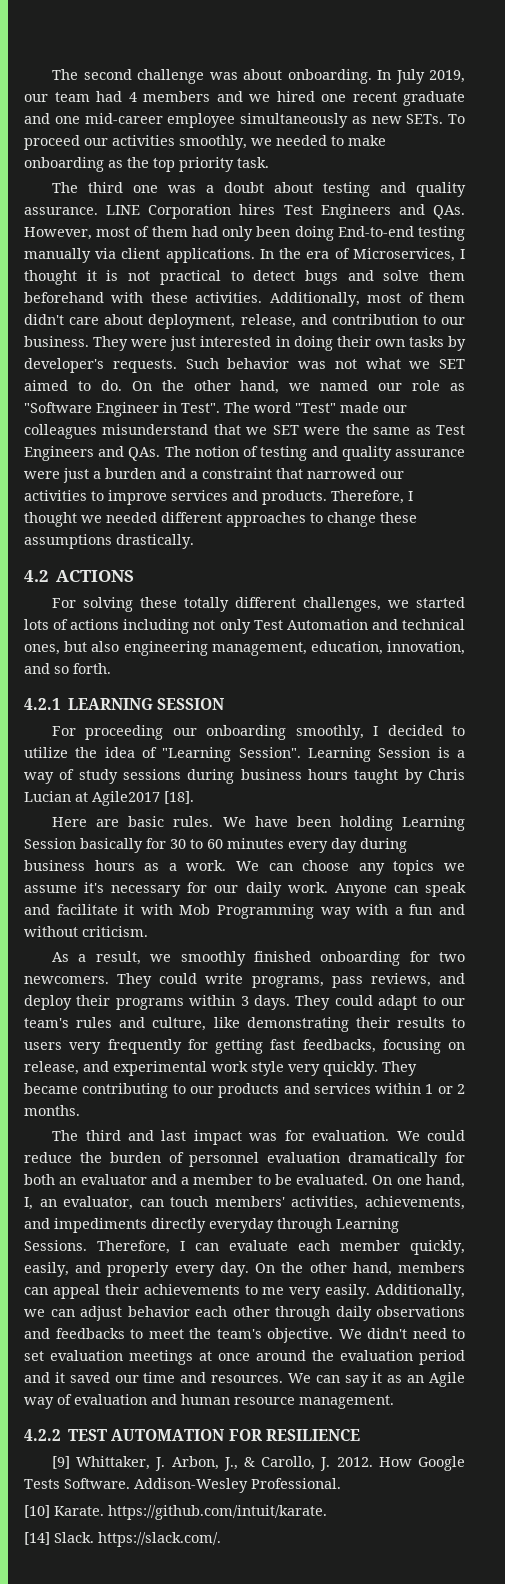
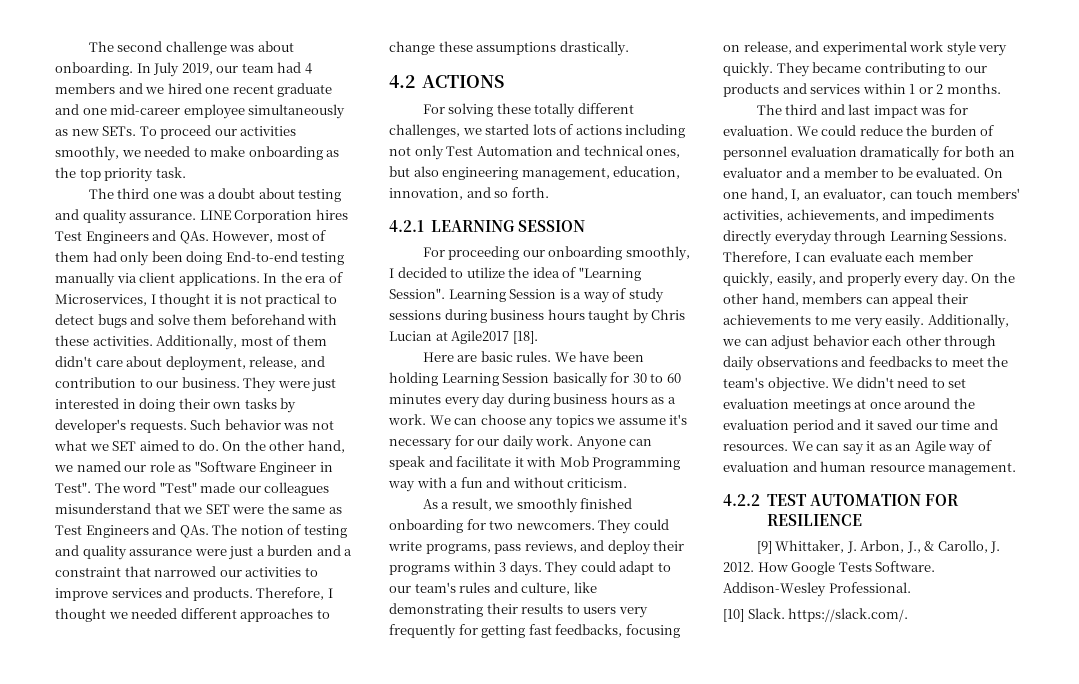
- [10] Karate. https://github.com/intuit/karate.
- [14] Slack. https://slack.com/.
+ [10] Slack. https://slack.com/.

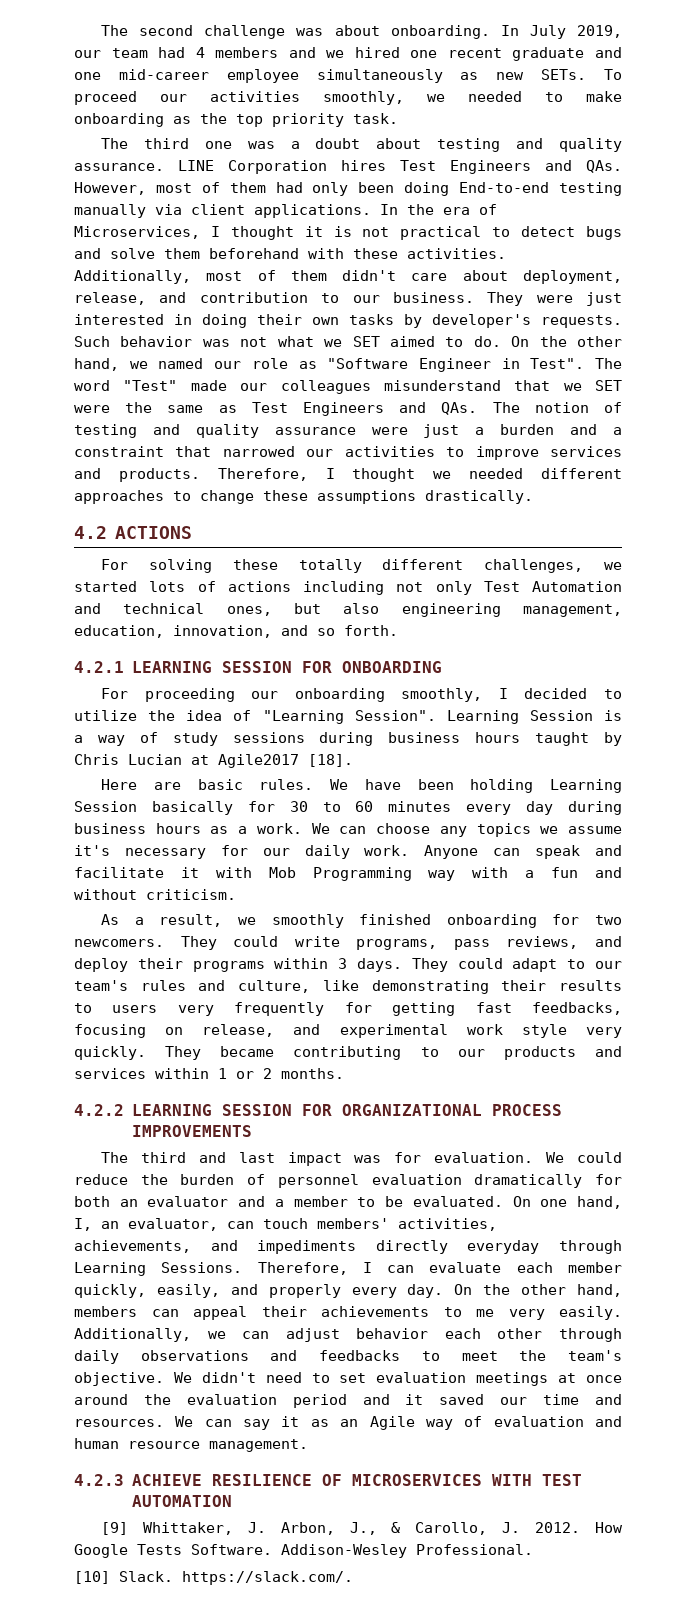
- 4.2.1 LEARNING SESSION
+ 4.2.1 LEARNING SESSION FOR ONBOARDING
+ 4.2.2 LEARNING SESSION FOR ORGANIZATIONAL PROCESS IMPROVEMENTS
- 4.2.2 TEST AUTOMATION FOR RESILIENCE
+ 4.2.3 ACHIEVE RESILIENCE OF MICROSERVICES WITH TEST AUTOMATION

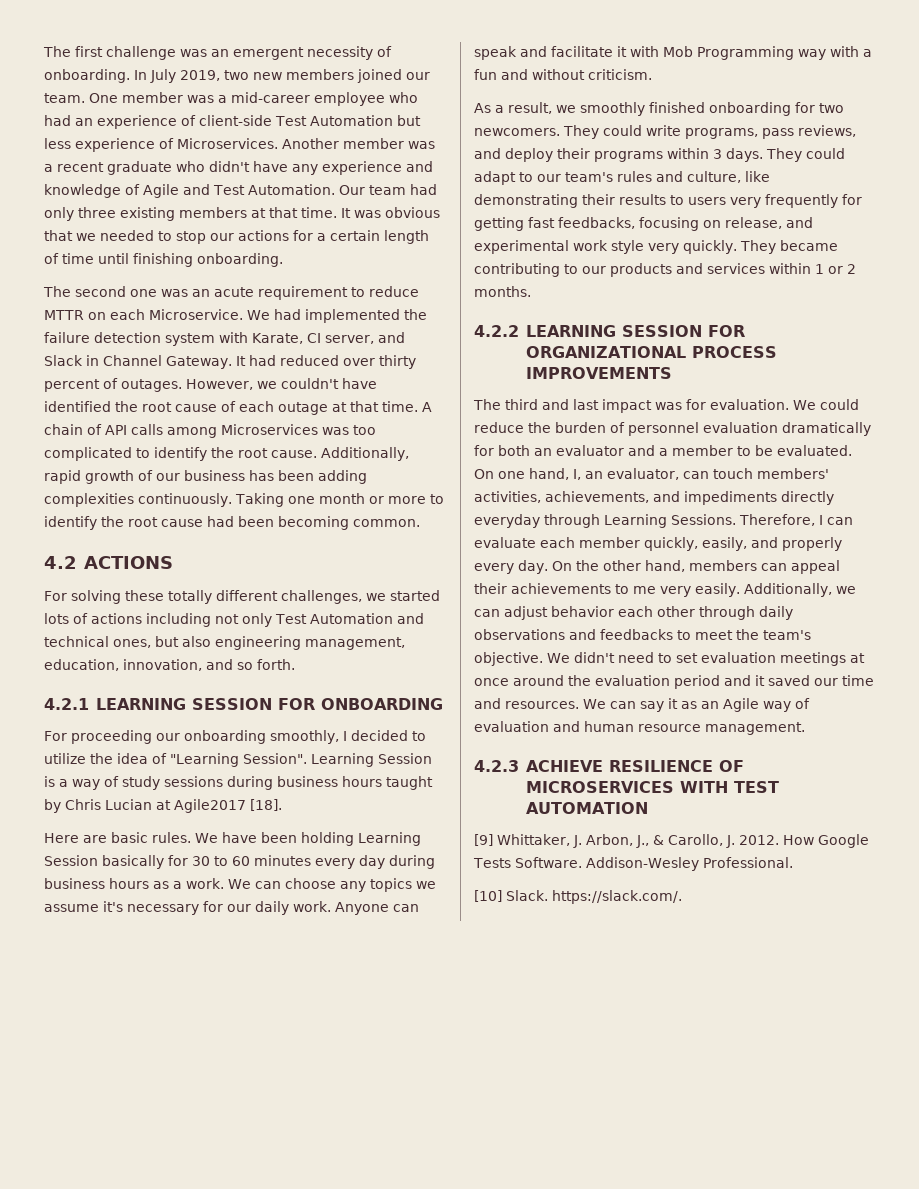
- The second challenge was about onboarding. In July 2019, our team had 4 members and we hired one recent graduate and one mid-career employee simultaneously as new SETs. To proceed our activities smoothly, we needed to make onboarding as the top priority task.
- The third one was a doubt about testing and quality assurance. LINE Corporation hires Test Engineers and QAs. However, most of them had only been doing End-to-end testing manually via client applications. In the era of Microservices, I thought it is not practical to detect bugs and solve them beforehand with these activities. Additionally, most of them didn't care about deployment, release, and contribution to our business. They were just interested in doing their own tasks by developer's requests. Such behavior was not what we SET aimed to do. On the other hand, we named our role as "Software Engineer in Test". The word "Test" made our colleagues misunderstand that we SET were the same as Test Engineers and QAs. The notion of testing and quality assurance were just a burden and a constraint that narrowed our activities to improve services and products. Therefore, I thought we needed different approaches to change these assumptions drastically.
+ The first challenge was an emergent necessity of onboarding. In July 2019, two new members joined our team. One member was a mid-career employee who had an experience of client-side Test Automation but less experience of Microservices. Another member was a recent graduate who didn't have any experience and knowledge of Agile and Test Automation. Our team had only three existing members at that time. It was obvious that we needed to stop our actions for a certain length of time until finishing onboarding.
+ The second one was an acute requirement to reduce MTTR on each Microservice. We had implemented the failure detection system with Karate, CI server, and Slack in Channel Gateway. It had reduced over thirty percent of outages. However, we couldn't have identified the root cause of each outage at that time. A chain of API calls among Microservices was too complicated to identify the root cause. Additionally, rapid growth of our business has been adding complexities continuously. Taking one month or more to identify the root cause had been becoming common.

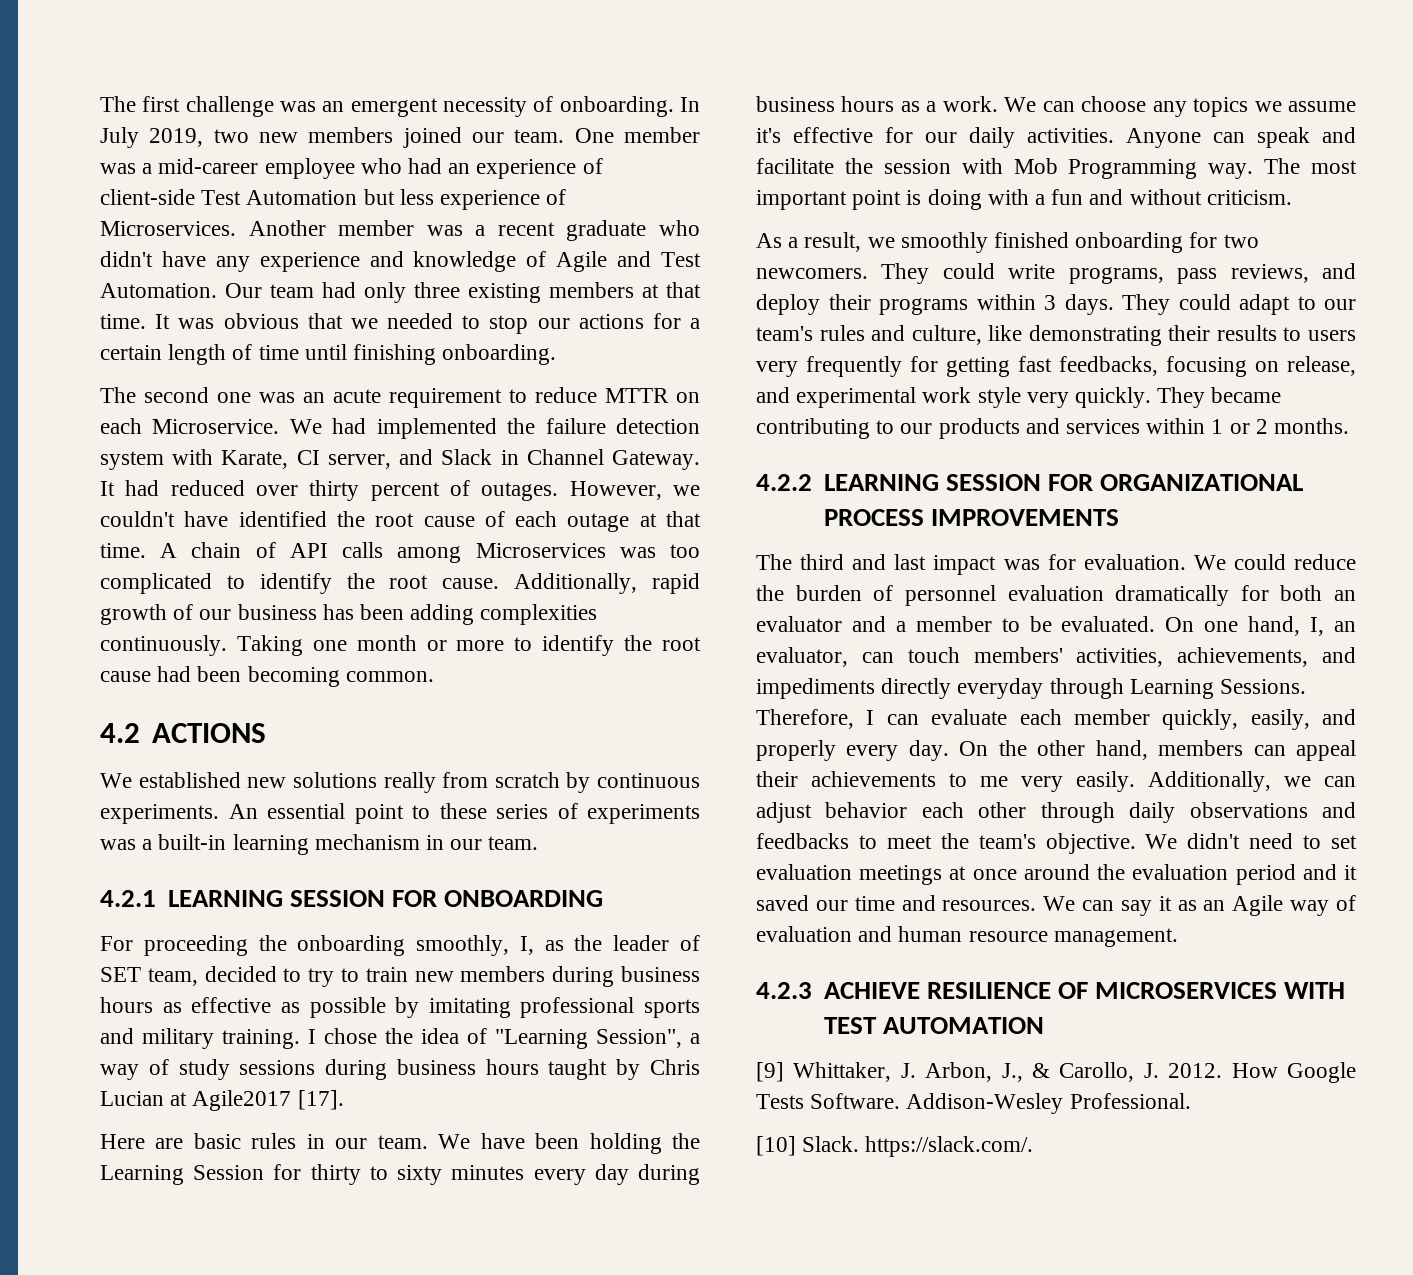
- For solving these totally different challenges, we started lots of actions including not only Test Automation and technical ones, but also engineering management, education, innovation, and so forth.
+ We established new solutions really from scratch by continuous experiments. An essential point to these series of experiments was a built-in learning mechanism in our team.
- For proceeding our onboarding smoothly, I decided to utilize the idea of "Learning Session". Learning Session is a way of study sessions during business hours taught by Chris Lucian at Agile2017 [18].
+ For proceeding the onboarding smoothly, I, as the leader of SET team, decided to try to train new members during business hours as effective as possible by imitating professional sports and military training. I chose the idea of "Learning Session", a way of study sessions during business hours taught by Chris Lucian at Agile2017 [17].
- Here are basic rules.
+ Here are basic rules in our team.
- We have been holding Learning Session basically for 30 to 60 minutes every day during business hours as a work.
+ We have been holding the Learning Session for thirty to sixty minutes every day during business hours as a work.
- We can choose any topics we assume it's necessary for our daily work.
+ We can choose any topics we assume it's effective for our daily activities.
- Anyone can speak and facilitate it with Mob Programming way with a fun and without criticism.
+ Anyone can speak and facilitate the session with Mob Programming way. The most important point is doing with a fun and without criticism.

